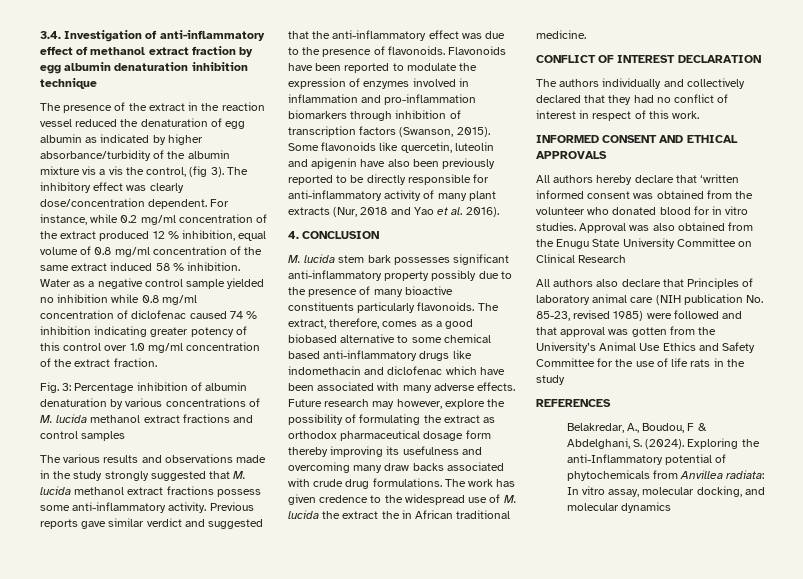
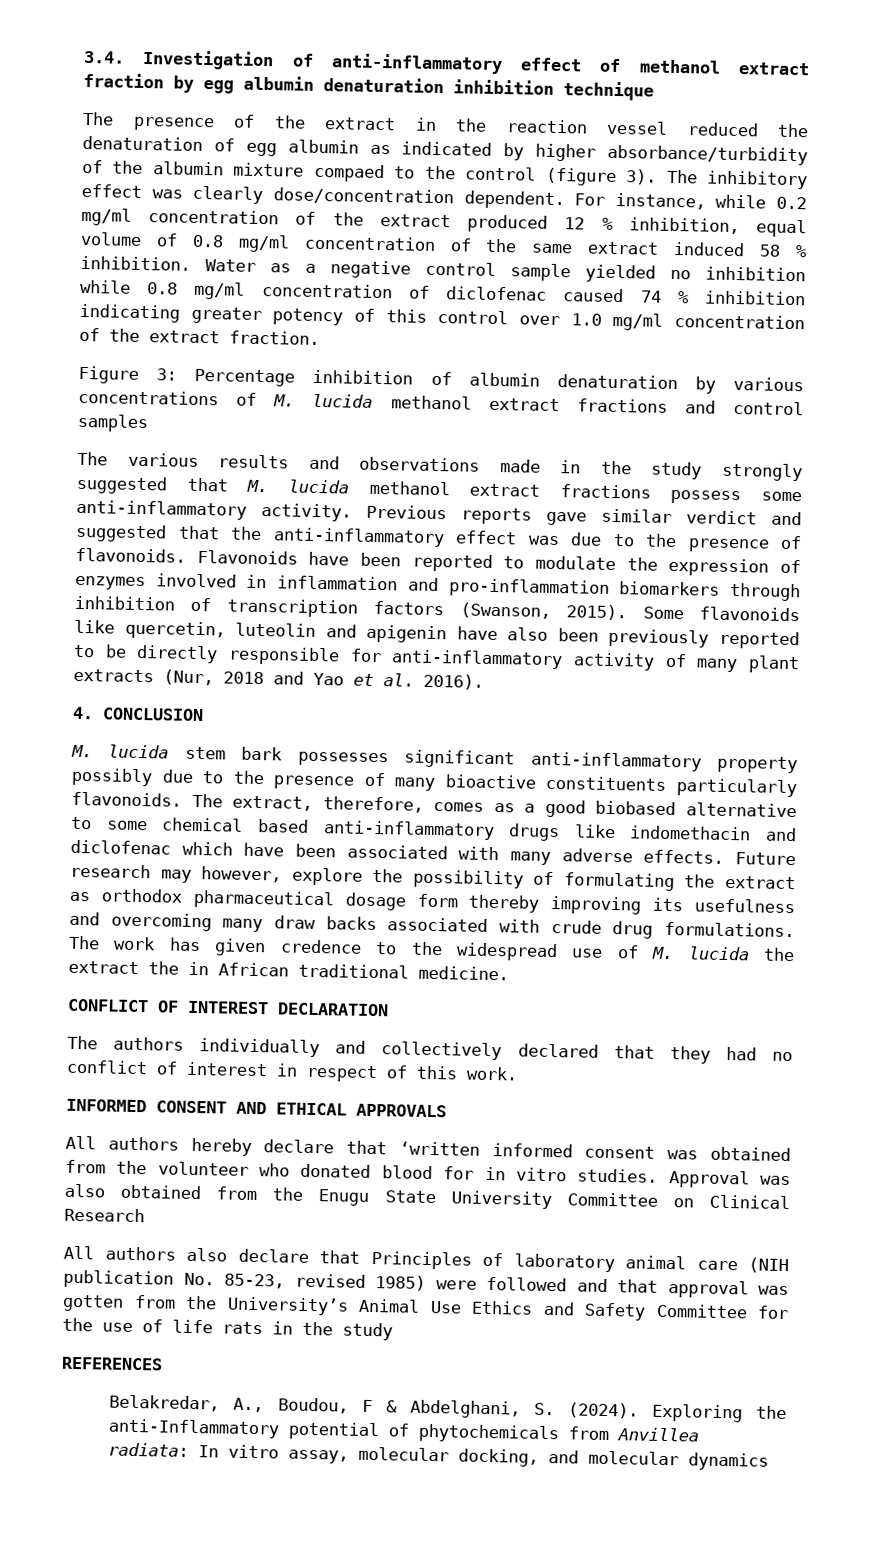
- The presence of the extract in the reaction vessel reduced the denaturation of egg albumin as indicated by higher absorbance/turbidity of the albumin mixture vis a vis the control, (fig 3).
+ The presence of the extract in the reaction vessel reduced the denaturation of egg albumin as indicated by higher absorbance/turbidity of the albumin mixture compaed to the control (figure 3).
- Fig. 3: Percentage inhibition of albumin denaturation by various concentrations of M. lucida methanol extract fractions and control samples
+ Figure 3: Percentage inhibition of albumin denaturation by various concentrations of M. lucida methanol extract fractions and control samples

